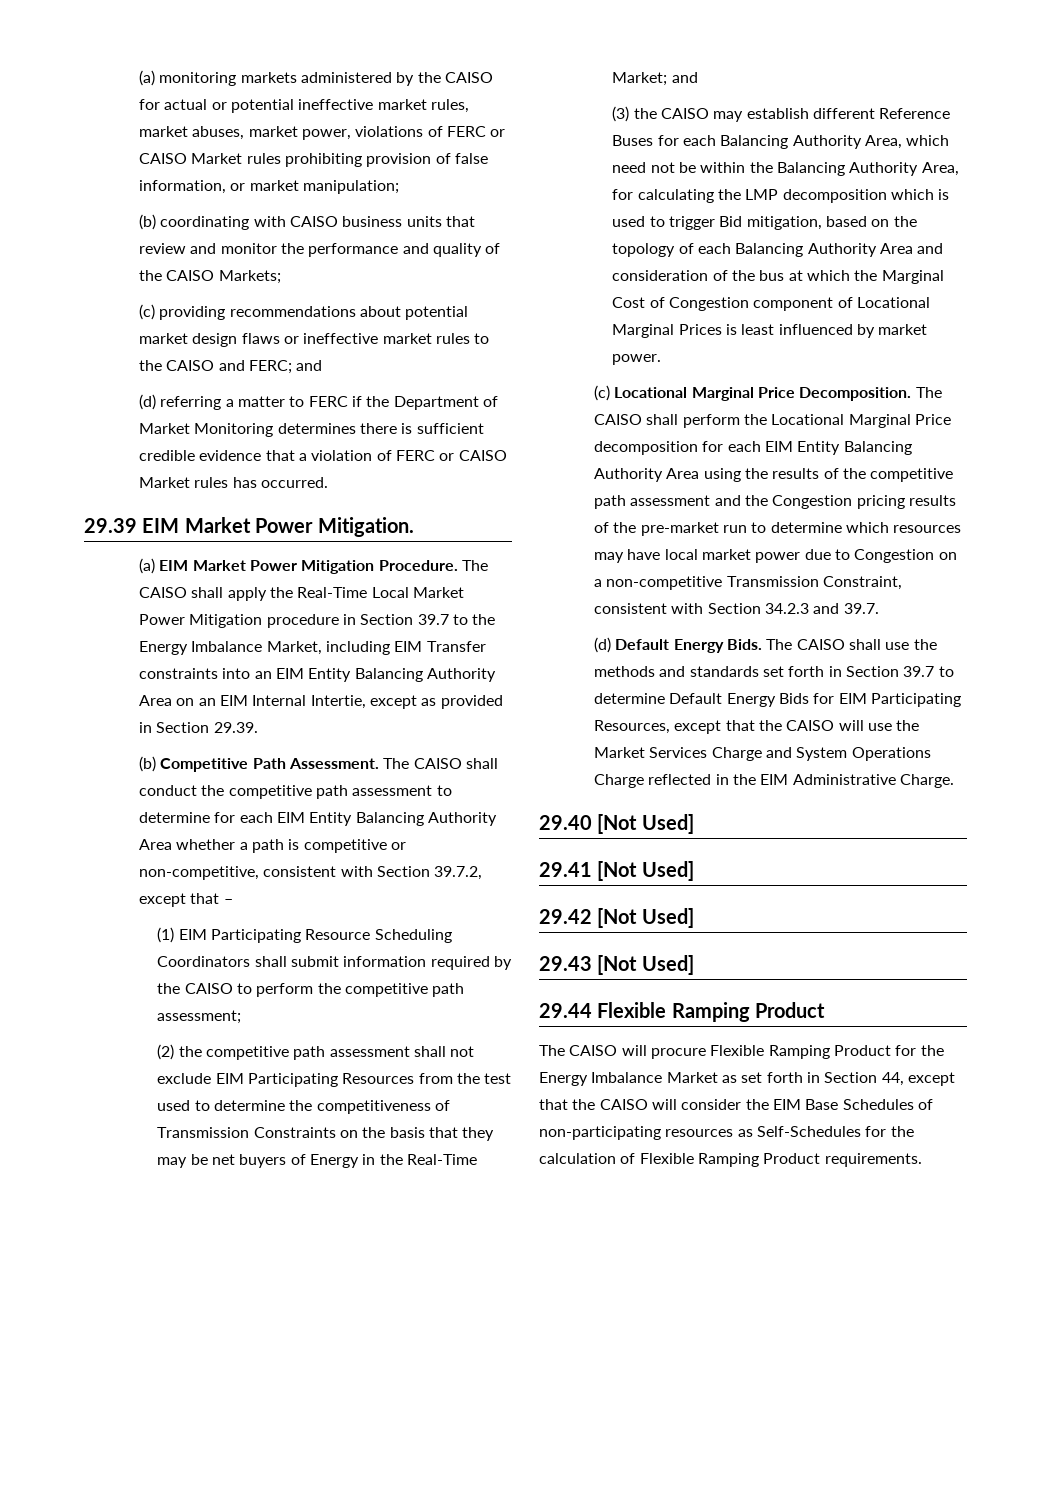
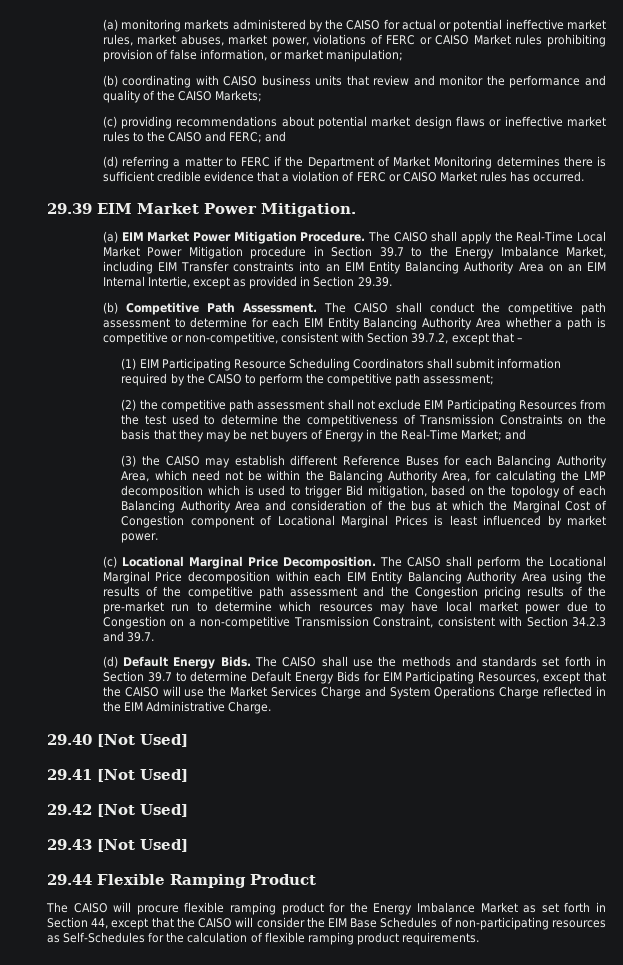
- The CAISO shall perform the Locational Marginal Price decomposition for each EIM Entity Balancing Authority Area using the results of the competitive path assessment and the Congestion pricing results of the pre-market run to determine which resources may have local market power due to Congestion on a non-competitive Transmission Constraint, consistent with Section 34.2.3 and 39.7.
+ The CAISO shall perform the Locational Marginal Price decomposition within each EIM Entity Balancing Authority Area using the results of the competitive path assessment and the Congestion pricing results of the pre-market run to determine which resources may have local market power due to Congestion on a non-competitive Transmission Constraint, consistent with Section 34.2.3 and 39.7.
- The CAISO will procure Flexible Ramping Product for the Energy Imbalance Market as set forth in Section 44, except that the CAISO will consider the EIM Base Schedules of non-participating resources as Self-Schedules for the calculation of Flexible Ramping Product requirements.
+ The CAISO will procure flexible ramping product for the Energy Imbalance Market as set forth in Section 44, except that the CAISO will consider the EIM Base Schedules of non-participating resources as Self-Schedules for the calculation of flexible ramping product requirements.

